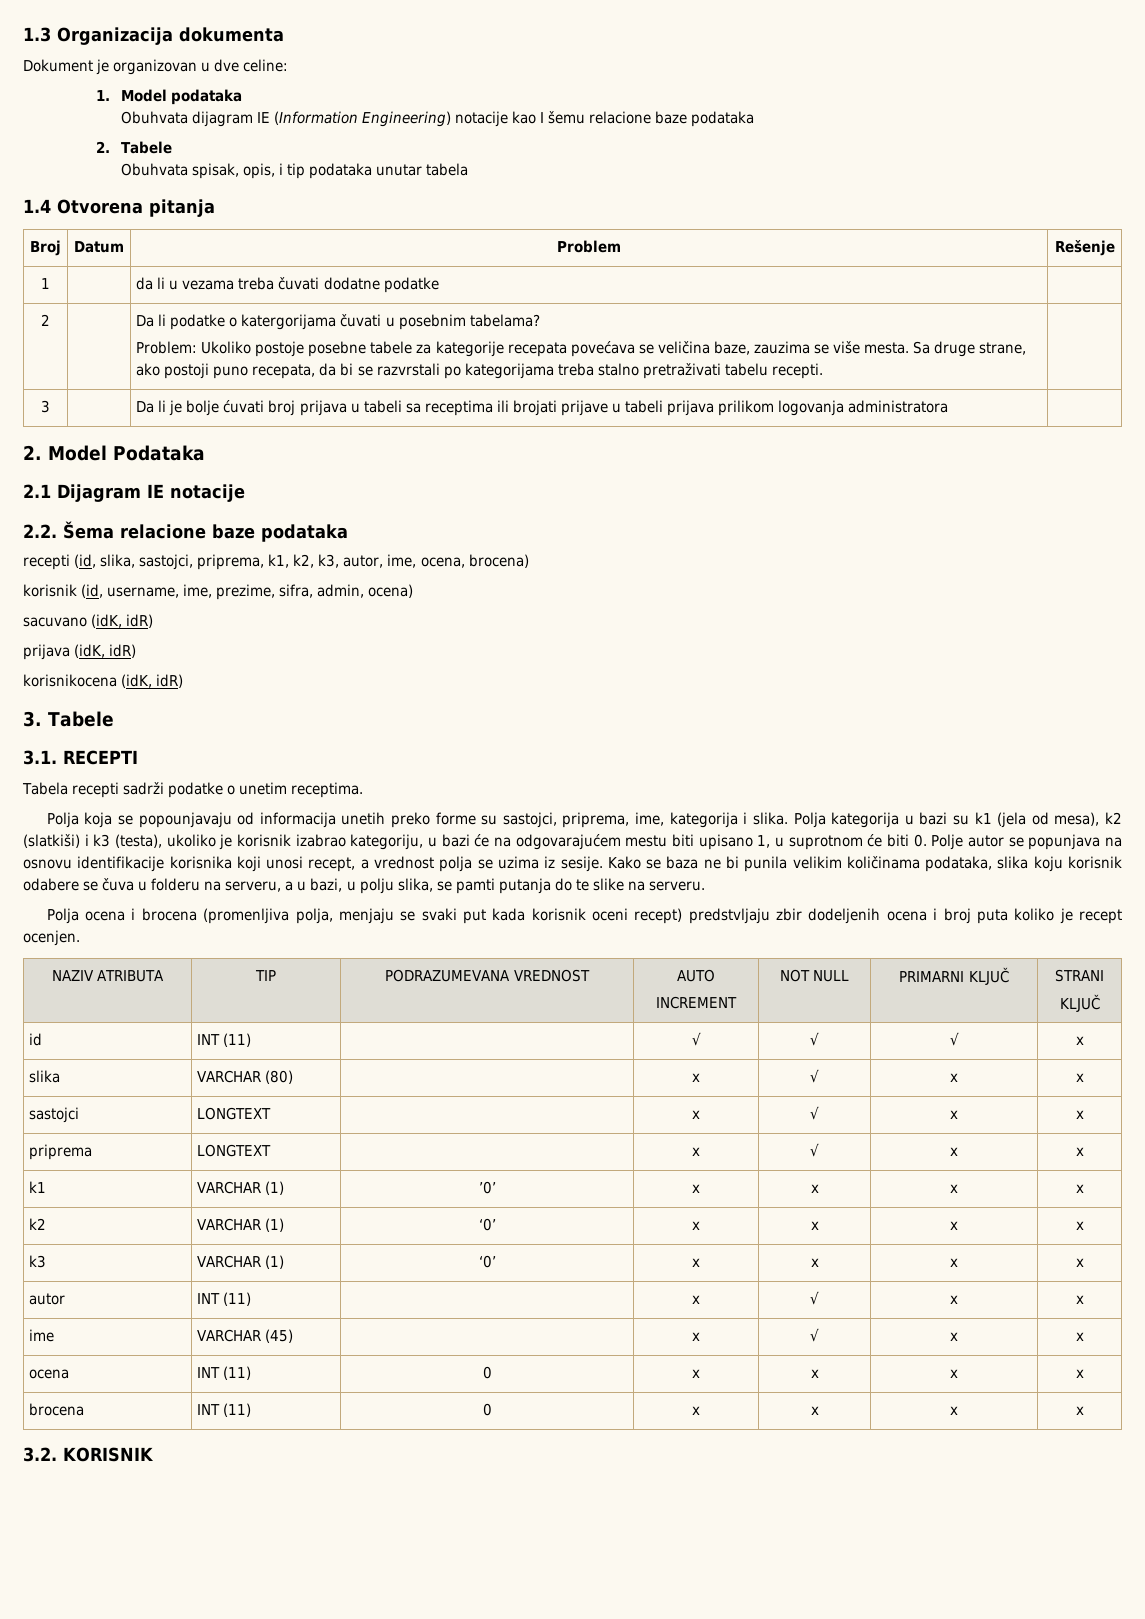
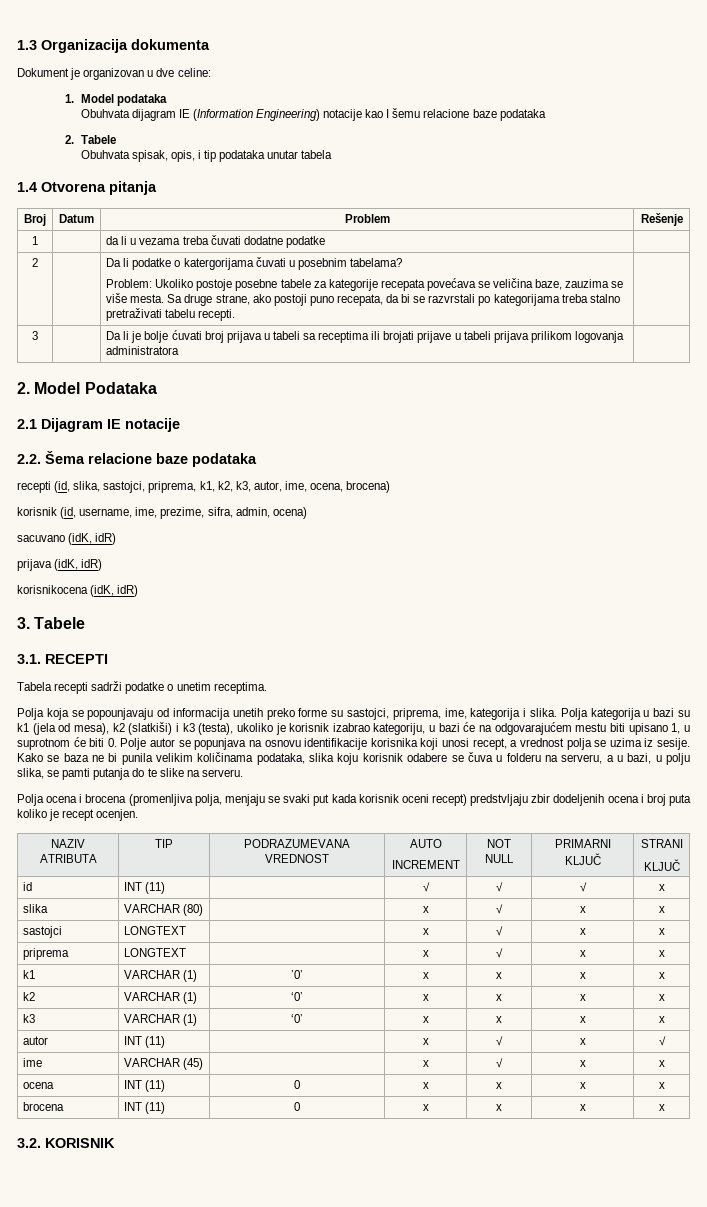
- autor | INT (11) | | x | √ | x | x
+ autor | INT (11) | | x | √ | x | √

